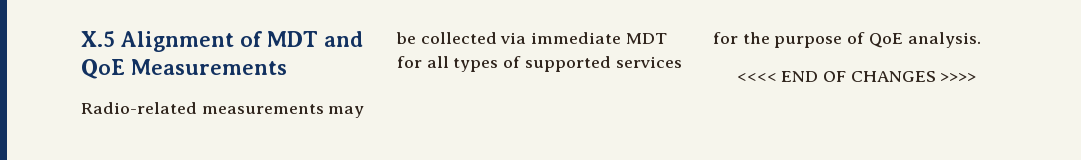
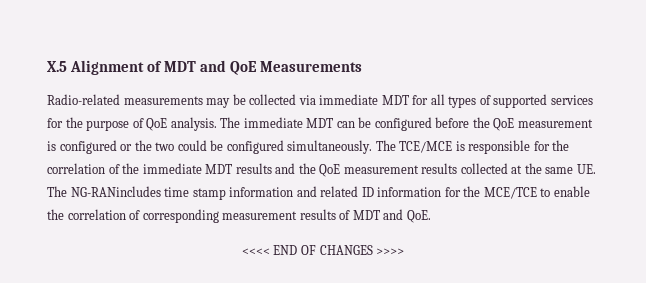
+ The immediate MDT can be configured before the QoE measurement is configured or the two could be configured simultaneously. The TCE/MCE is responsible for the correlation of the immediate MDT results and the QoE measurement results collected at the same UE. The NG-RANincludes time stamp information and related ID information for the MCE/TCE to enable the correlation of corresponding measurement results of MDT and QoE.

